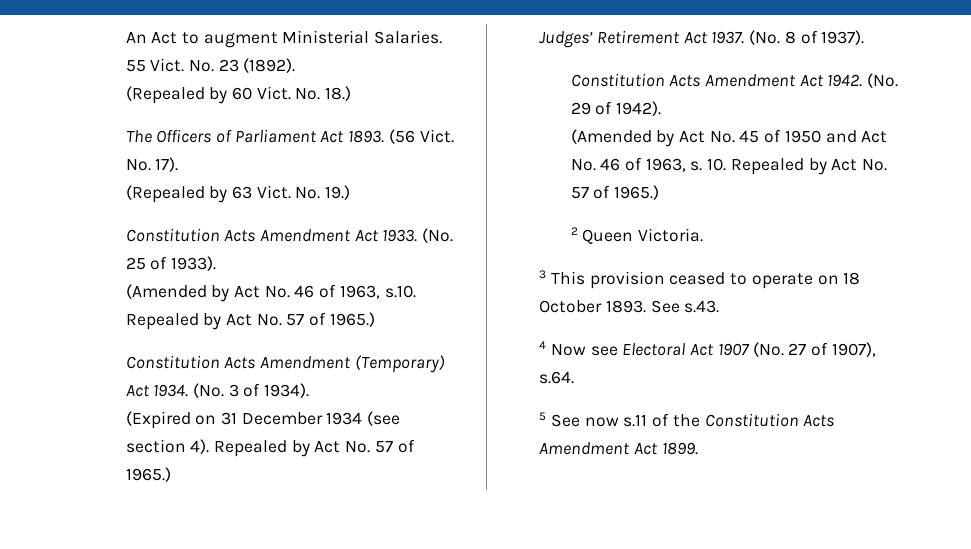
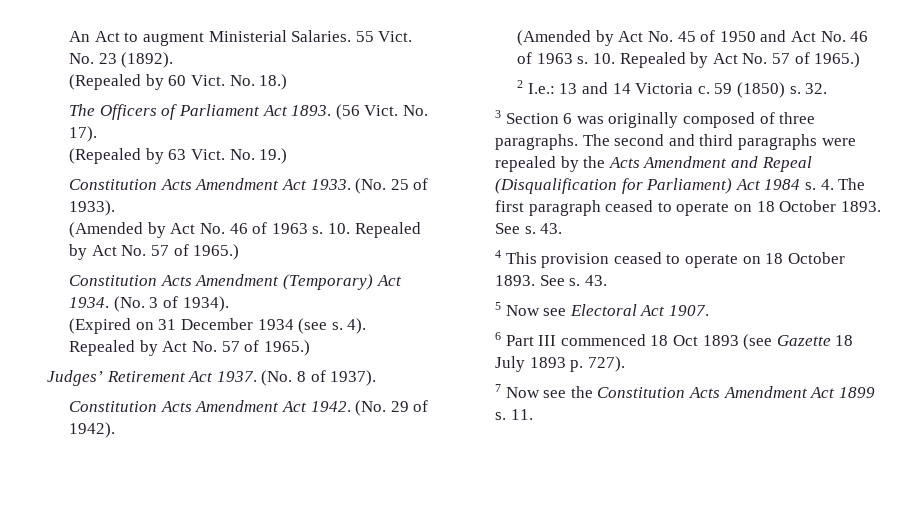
- (Amended by Act No. 46 of 1963, s.10. Repealed by Act No. 57 of 1965.)
+ (Amended by Act No. 46 of 1963 s. 10. Repealed by Act No. 57 of 1965.)
- (Expired on 31 December 1934 (see section 4).
+ (Expired on 31 December 1934 (see s. 4).
- (Amended by Act No. 45 of 1950 and Act No. 46 of 1963, s.
+ (Amended by Act No. 45 of 1950 and Act No. 46 of 1963 s.
- 2 Queen Victoria.
- 3 This provision ceased to operate on 18 October 1893. See s.43.
- 4 Now see Electoral Act 1907 (No. 27 of 1907), s.64.
- 5 See now s.11 of the Constitution Acts Amendment Act 1899.
+ 2 I.e.: 13 and 14 Victoria c. 59 (1850) s. 32.
+ 3 Section 6 was originally composed of three paragraphs. The second and third paragraphs were repealed by the Acts Amendment and Repeal (Disqualification for Parliament) Act 1984 s. 4. The first paragraph ceased to operate on 18 October 1893. See s. 43.
+ 4 This provision ceased to operate on 18 October 1893. See s. 43.
+ 5 Now see Electoral Act 1907.
+ 6 Part III commenced 18 Oct 1893 (see Gazette 18 July 1893 p. 727).
+ 7 Now see the Constitution Acts Amendment Act 1899 s. 11.

